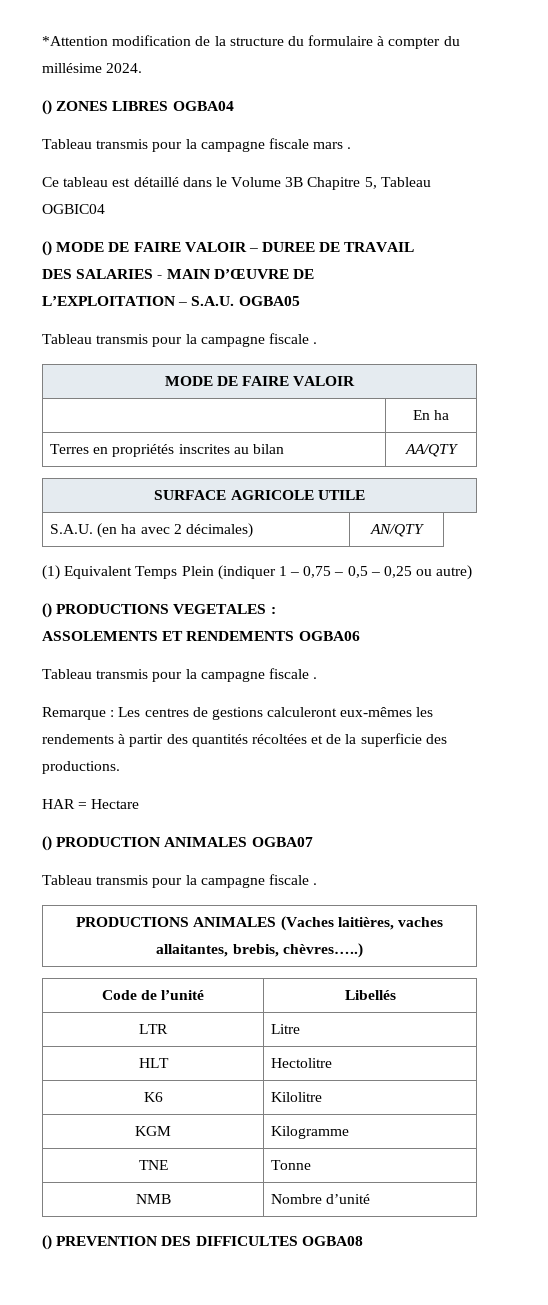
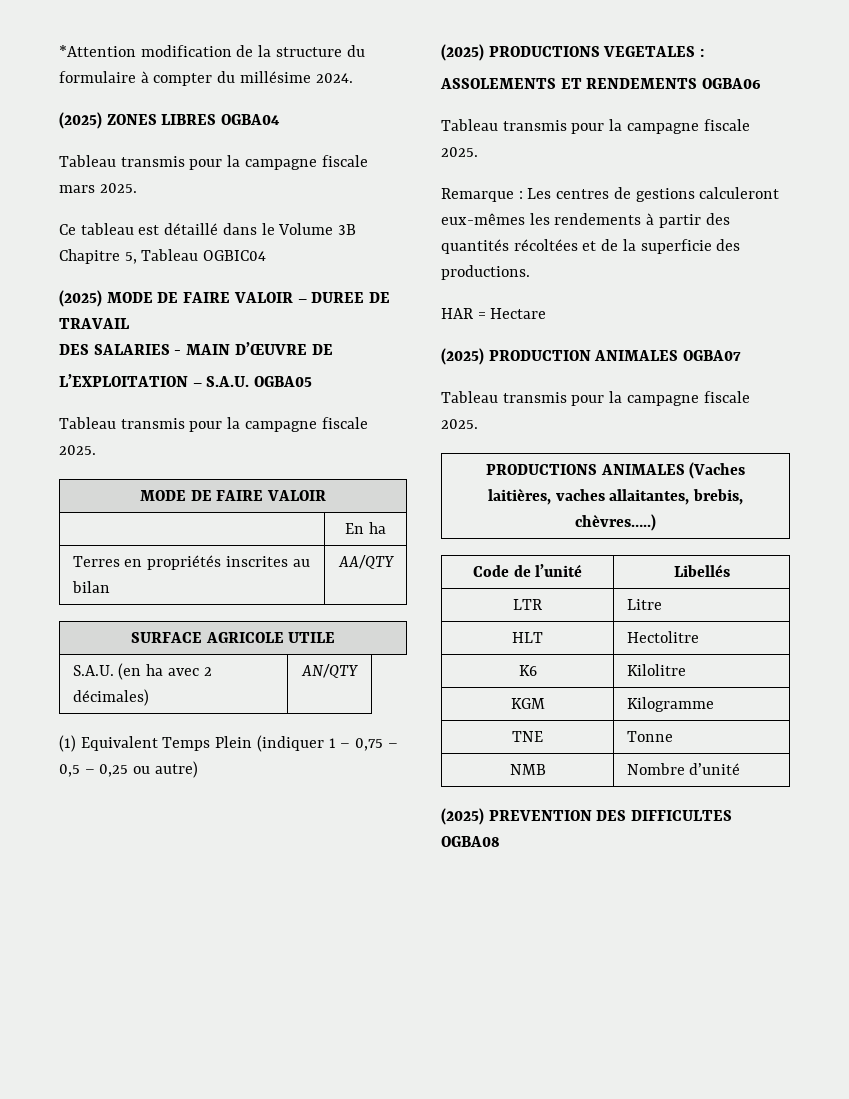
- () ZONES LIBRES OGBA04
+ (2025) ZONES LIBRES OGBA04
- Tableau transmis pour la campagne fiscale mars .
+ Tableau transmis pour la campagne fiscale mars 2025.
- () MODE DE FAIRE VALOIR – DUREE DE TRAVAIL
+ (2025) MODE DE FAIRE VALOIR – DUREE DE TRAVAIL
  L’EXPLOITATION – S.A.U. OGBA05
- Tableau transmis pour la campagne fiscale .
+ Tableau transmis pour la campagne fiscale 2025.
- () PRODUCTIONS VEGETALES :
+ (2025) PRODUCTIONS VEGETALES :
  ASSOLEMENTS ET RENDEMENTS OGBA06
- Tableau transmis pour la campagne fiscale .
+ Tableau transmis pour la campagne fiscale 2025.
- () PRODUCTION ANIMALES OGBA07
- Tableau transmis pour la campagne fiscale .
+ (2025) PRODUCTION ANIMALES OGBA07
+ Tableau transmis pour la campagne fiscale 2025.
- () PREVENTION DES DIFFICULTES OGBA08
+ (2025) PREVENTION DES DIFFICULTES OGBA08

